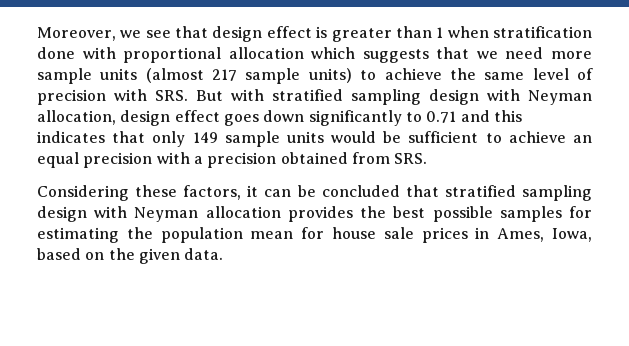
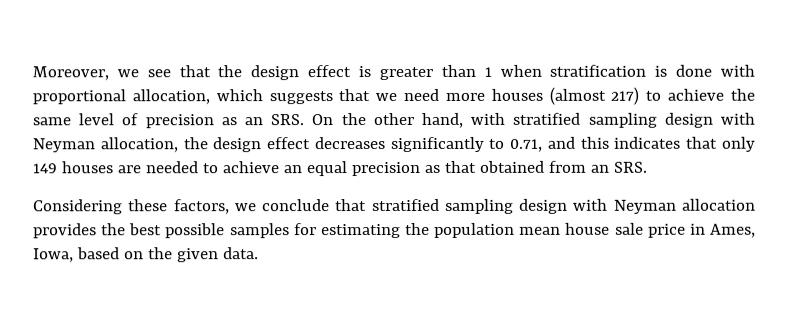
- Moreover, we see that design effect is greater than 1 when stratification done with proportional allocation which suggests that we need more sample units (almost 217 sample units) to achieve the same level of precision with SRS. But with stratified sampling design with Neyman allocation, design effect goes down significantly to 0.71 and this indicates that only 149 sample units would be sufficient to achieve an equal precision with a precision obtained from SRS.
+ Moreover, we see that the design effect is greater than 1 when stratification is done with proportional allocation, which suggests that we need more houses (almost 217) to achieve the same level of precision as an SRS. On the other hand, with stratified sampling design with Neyman allocation, the design effect decreases significantly to 0.71, and this indicates that only 149 houses are needed to achieve an equal precision as that obtained from an SRS.
- Considering these factors, it can be concluded that stratified sampling design with Neyman allocation provides the best possible samples for estimating the population mean for house sale prices in Ames, Iowa, based on the given data.
+ Considering these factors, we conclude that stratified sampling design with Neyman allocation provides the best possible samples for estimating the population mean house sale price in Ames, Iowa, based on the given data.

